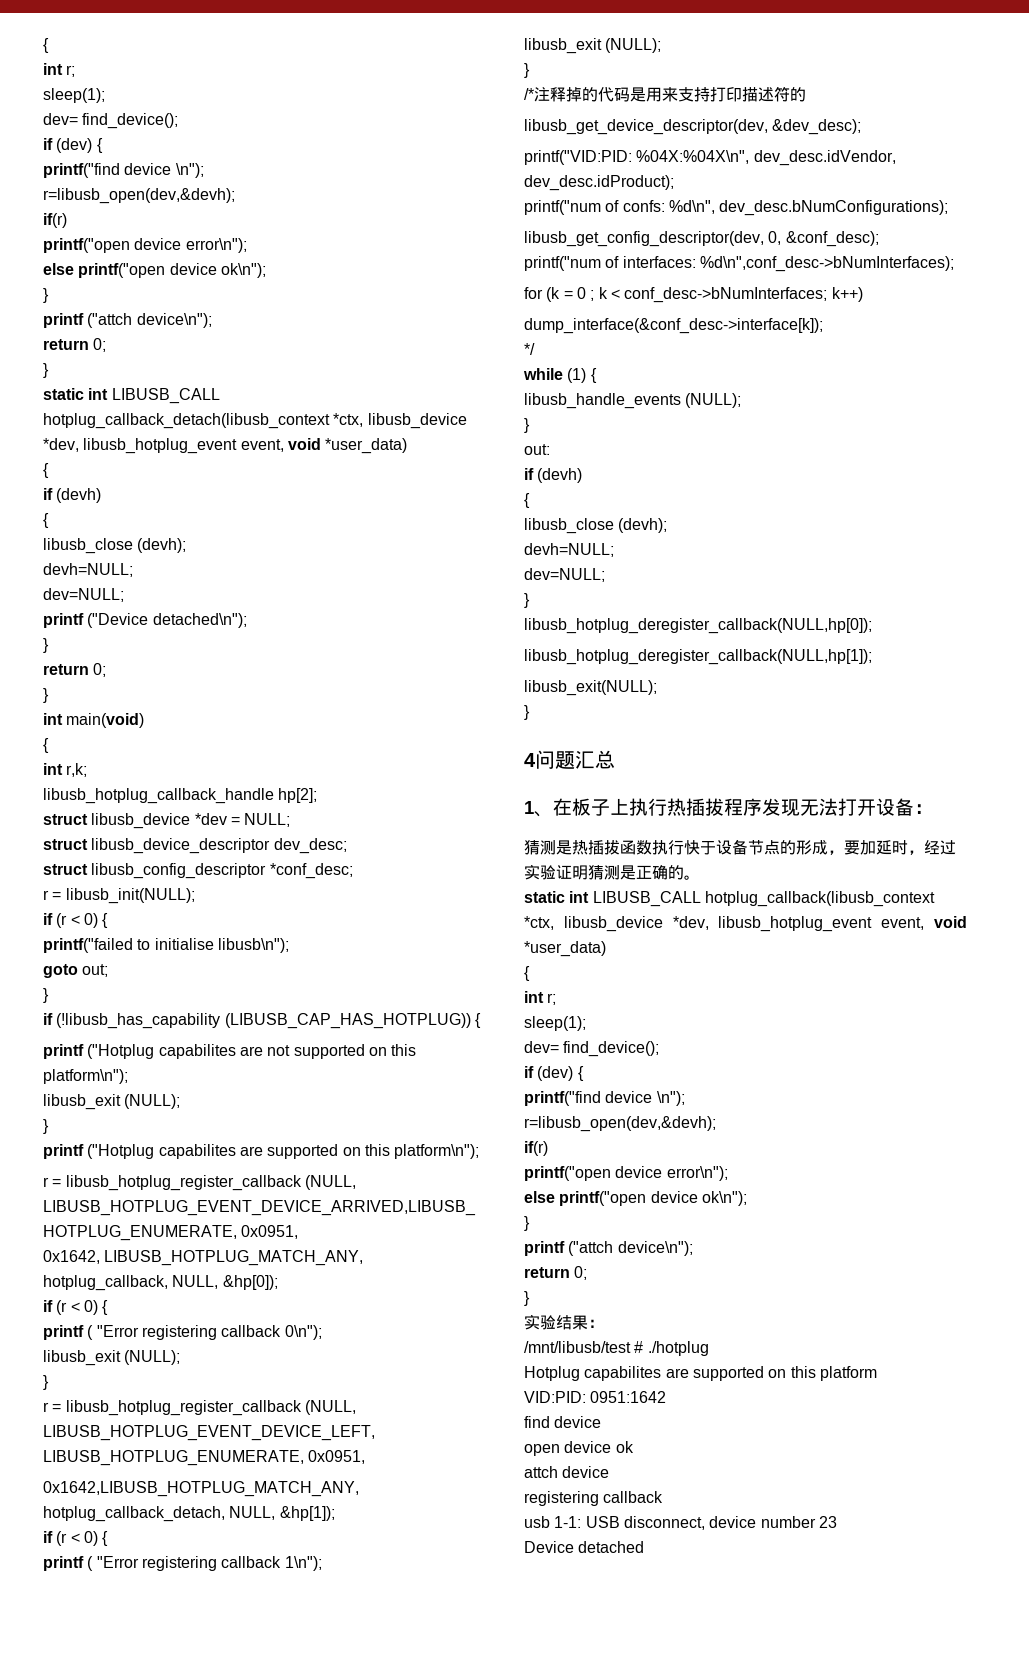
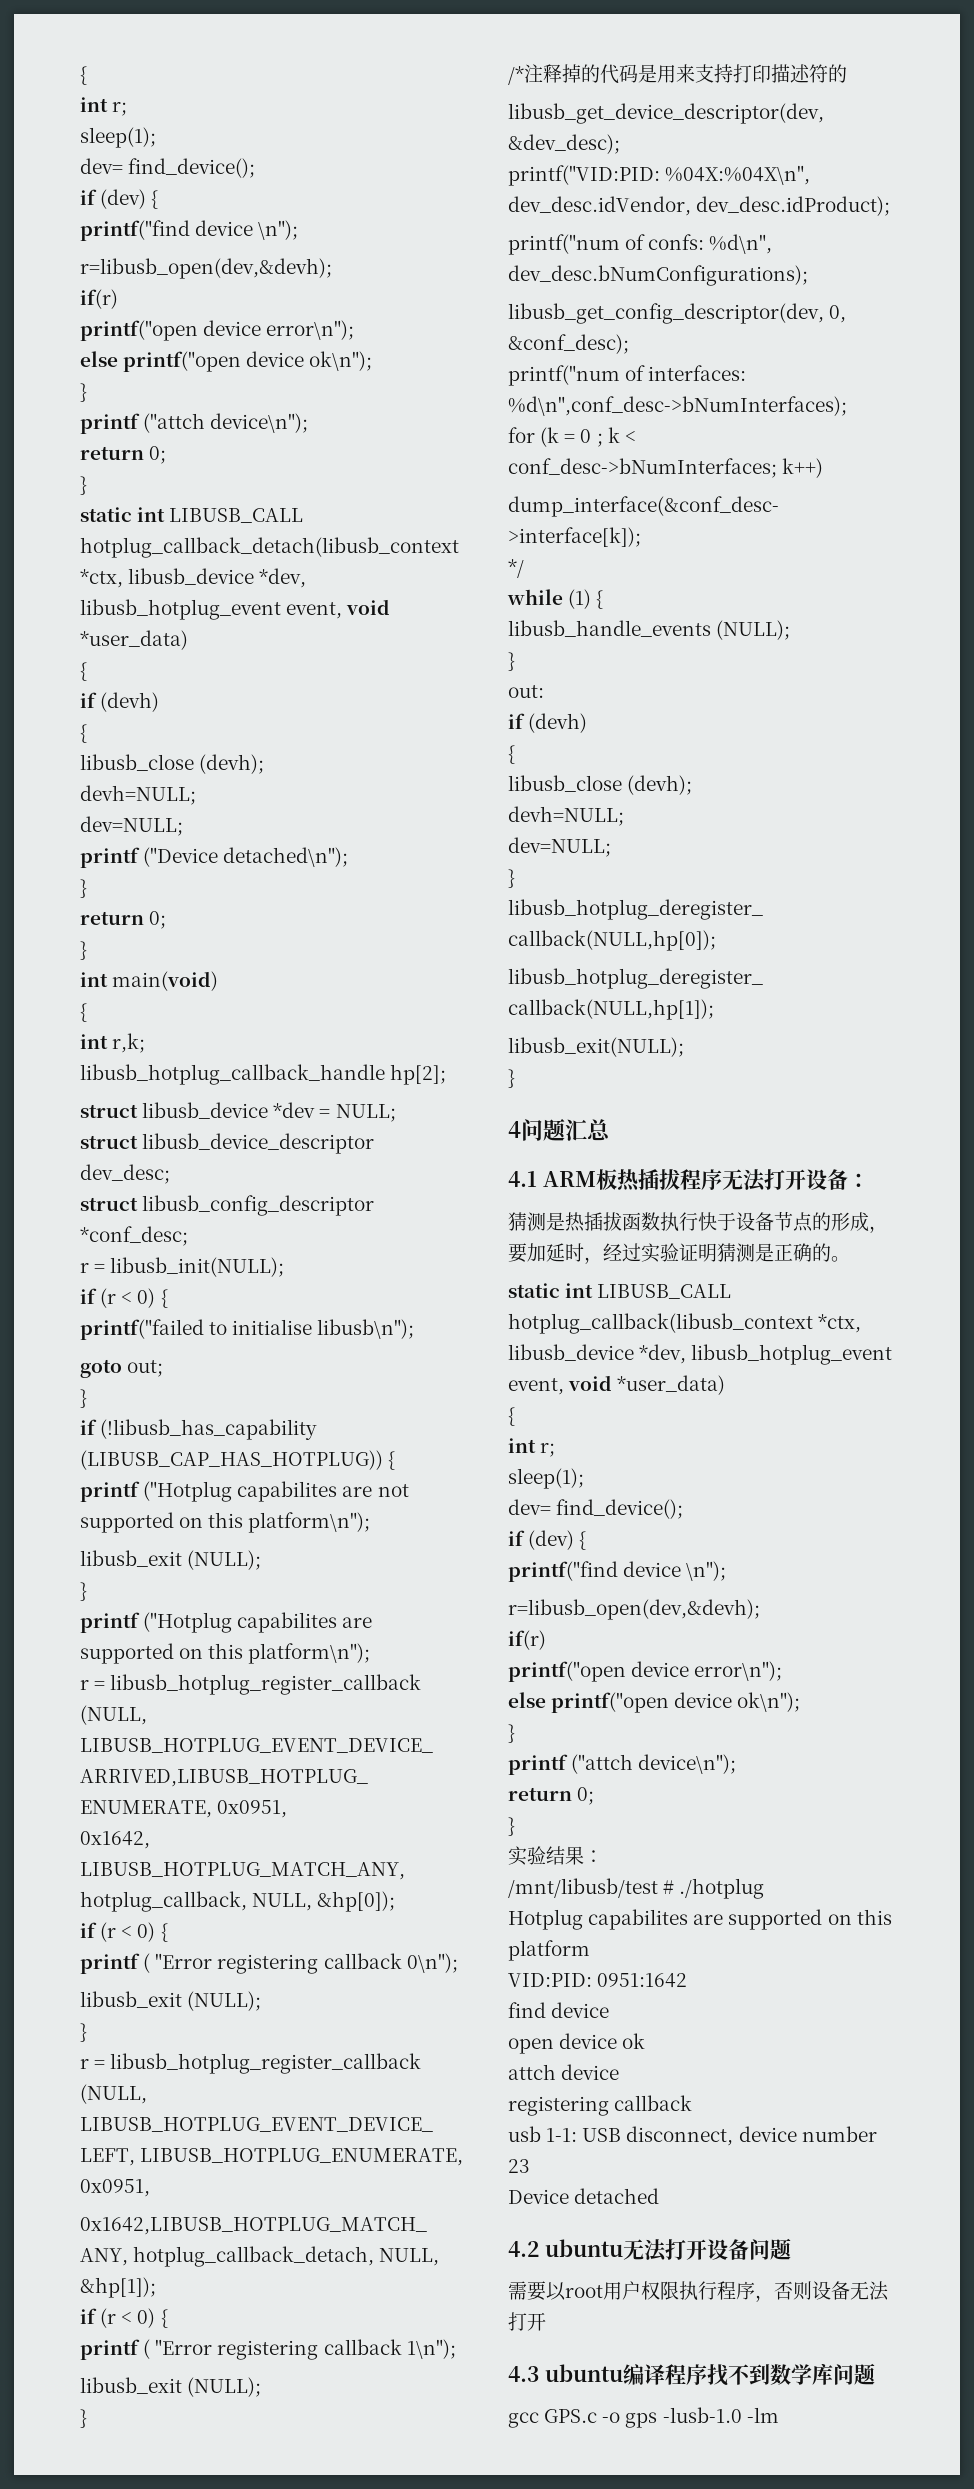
- 1、在板子上执行热插拔程序发现无法打开设备：
+ 4.1 ARM板热插拔程序无法打开设备：
+ 4.2 ubuntu无法打开设备问题
+ 需要以root用户权限执行程序，否则设备无法打开
+ 4.3 ubuntu编译程序找不到数学库问题
+ gcc GPS.c -o gps -lusb-1.0 -lm

